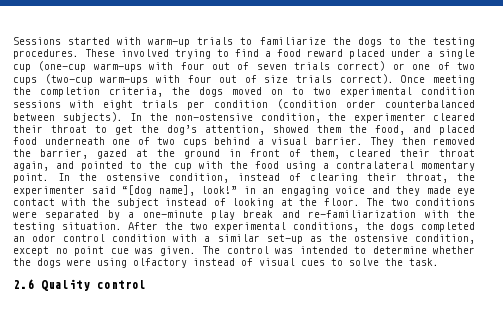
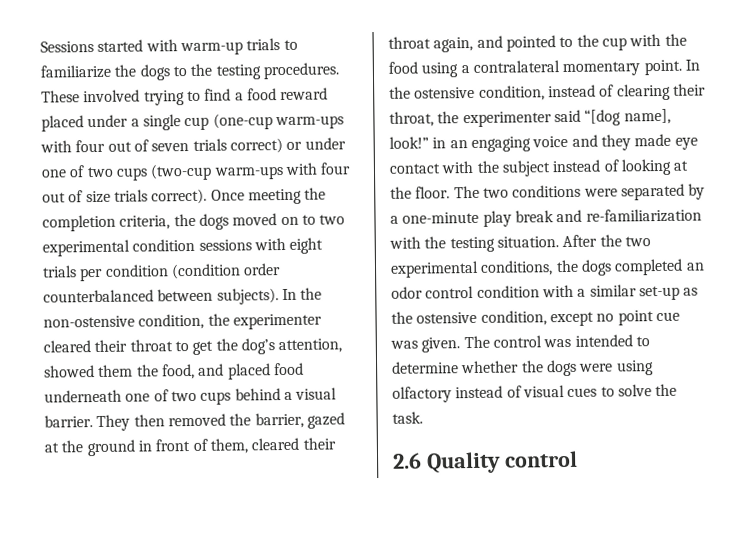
- These involved trying to find a food reward placed under a single cup (one-cup warm-ups with four out of seven trials correct) or one of two cups (two-cup warm-ups with four out of size trials correct).
+ These involved trying to find a food reward placed under a single cup (one-cup warm-ups with four out of seven trials correct) or under one of two cups (two-cup warm-ups with four out of size trials correct).

